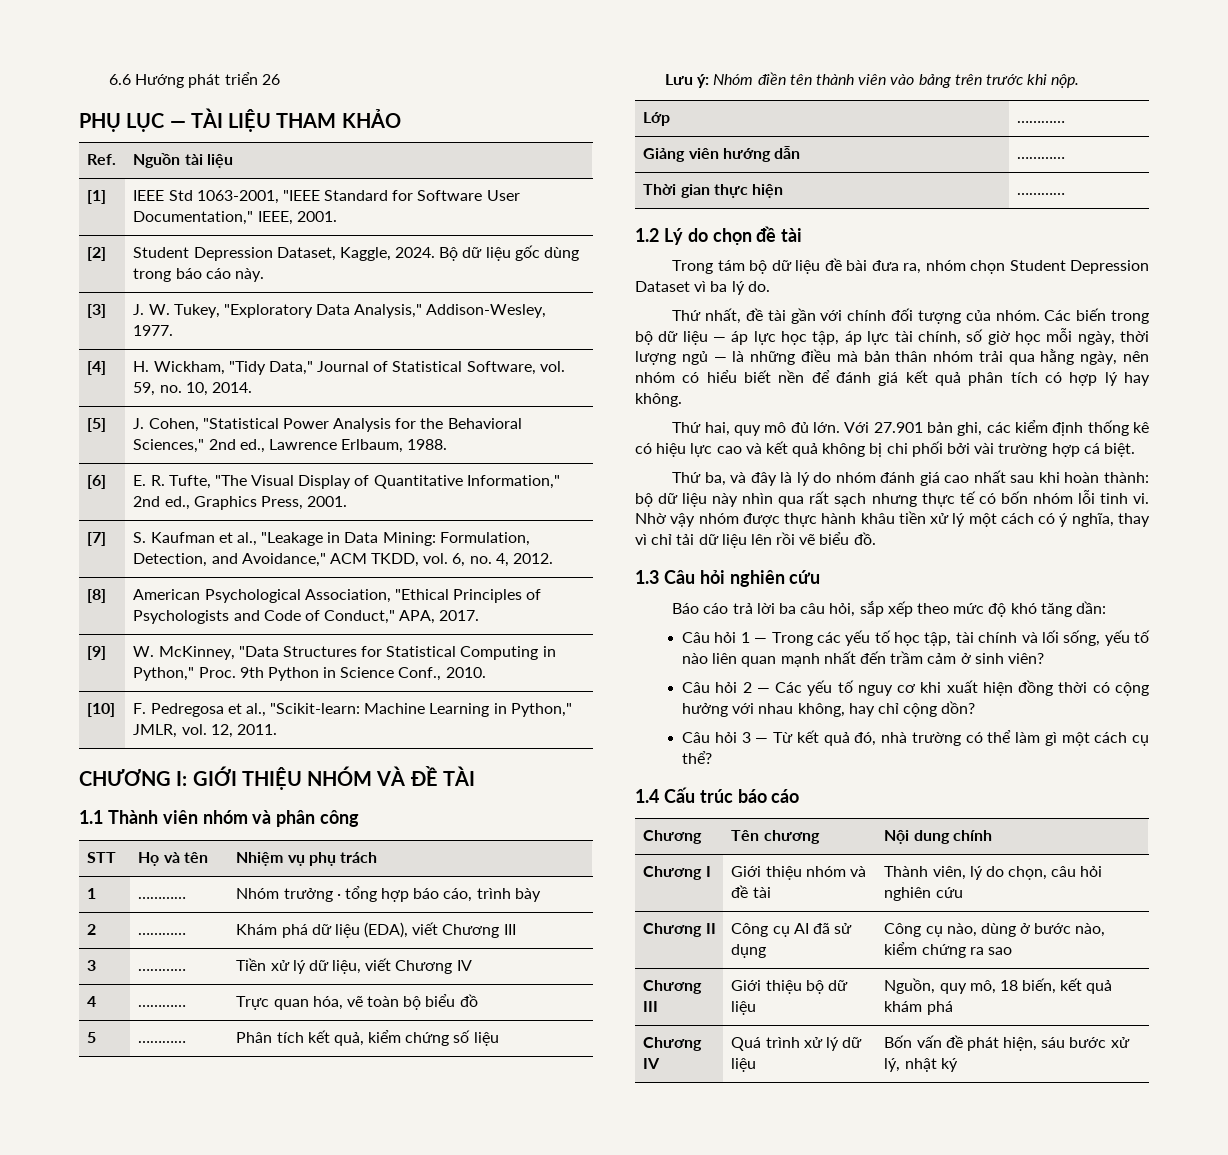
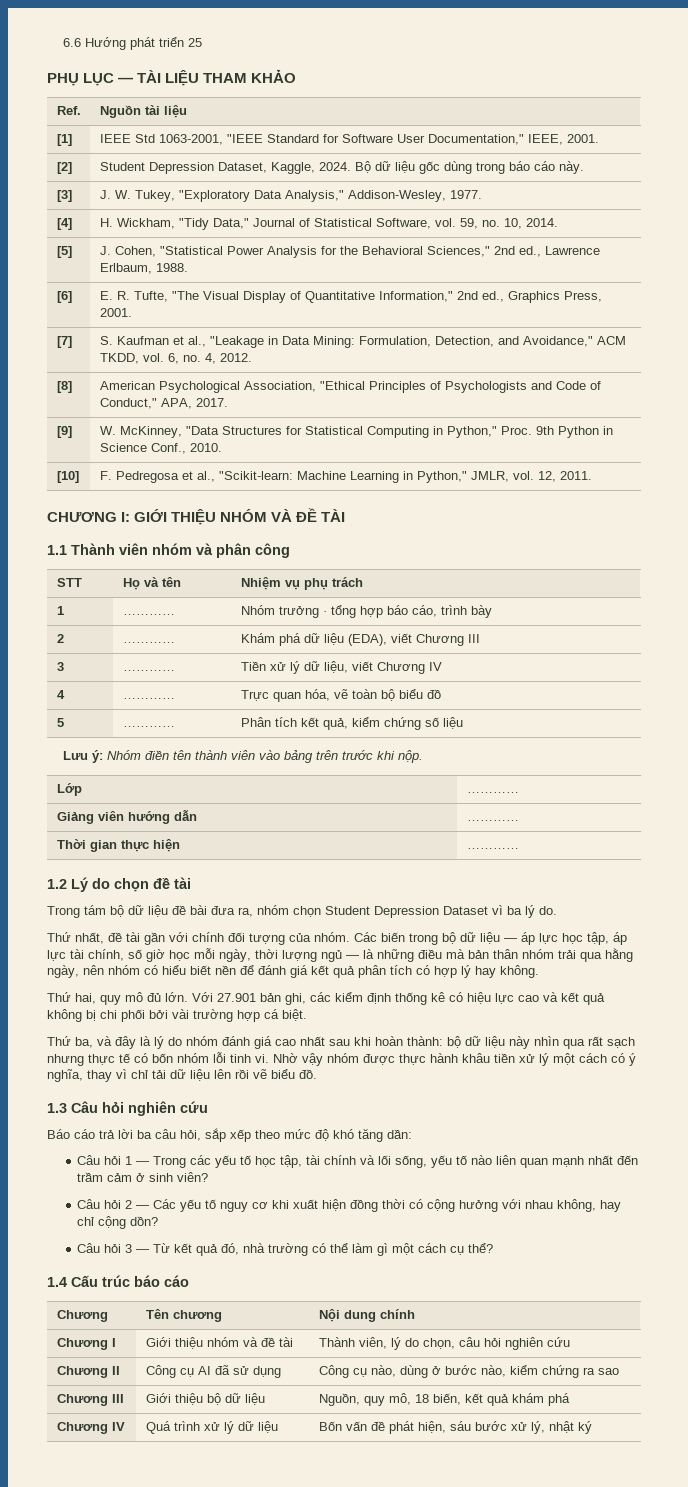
- 6.6 Hướng phát triển 26
+ 6.6 Hướng phát triển 25

